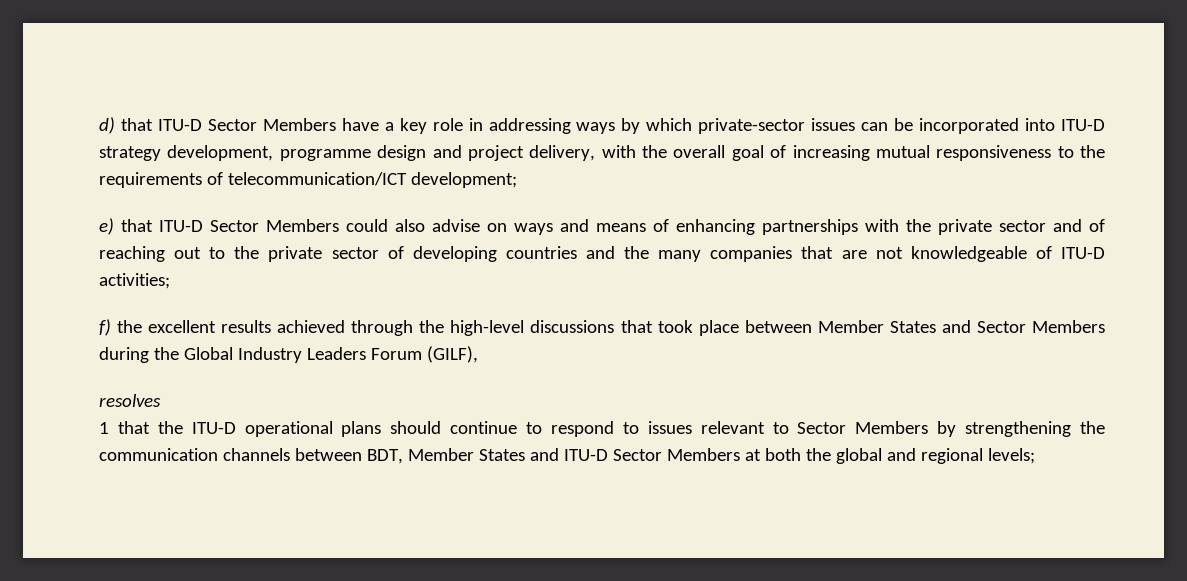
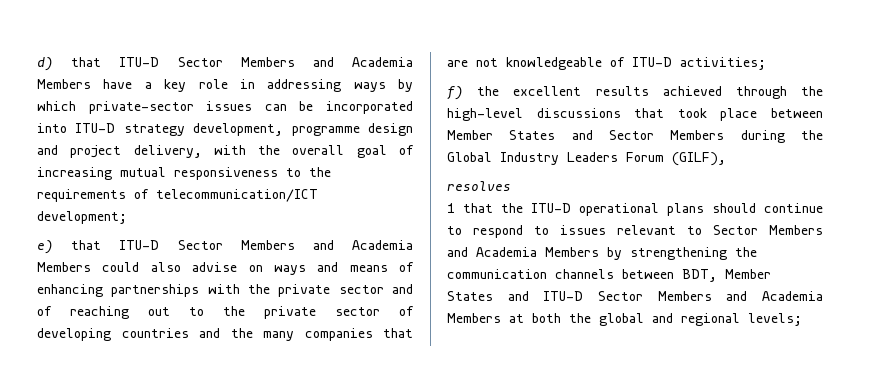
- d) that ITU-D Sector Members have a key role in addressing ways by which private-sector issues can be incorporated into ITU-D strategy development, programme design and project delivery, with the overall goal of increasing mutual responsiveness to the requirements of telecommunication/ICT development;
+ d) that ITU-D Sector Members and Academia Members have a key role in addressing ways by which private-sector issues can be incorporated into ITU-D strategy development, programme design and project delivery, with the overall goal of increasing mutual responsiveness to the requirements of telecommunication/ICT development;
- e) that ITU-D Sector Members could also advise on ways and means of enhancing partnerships with the private sector and of reaching out to the private sector of developing countries and the many companies that are not knowledgeable of ITU-D activities;
+ e) that ITU-D Sector Members and Academia Members could also advise on ways and means of enhancing partnerships with the private sector and of reaching out to the private sector of developing countries and the many companies that are not knowledgeable of ITU-D activities;
- 1 that the ITU-D operational plans should continue to respond to issues relevant to Sector Members by strengthening the communication channels between BDT, Member States and ITU-D Sector Members at both the global and regional levels;
+ 1 that the ITU-D operational plans should continue to respond to issues relevant to Sector Members and Academia Members by strengthening the communication channels between BDT, Member States and ITU-D Sector Members and Academia Members at both the global and regional levels;

